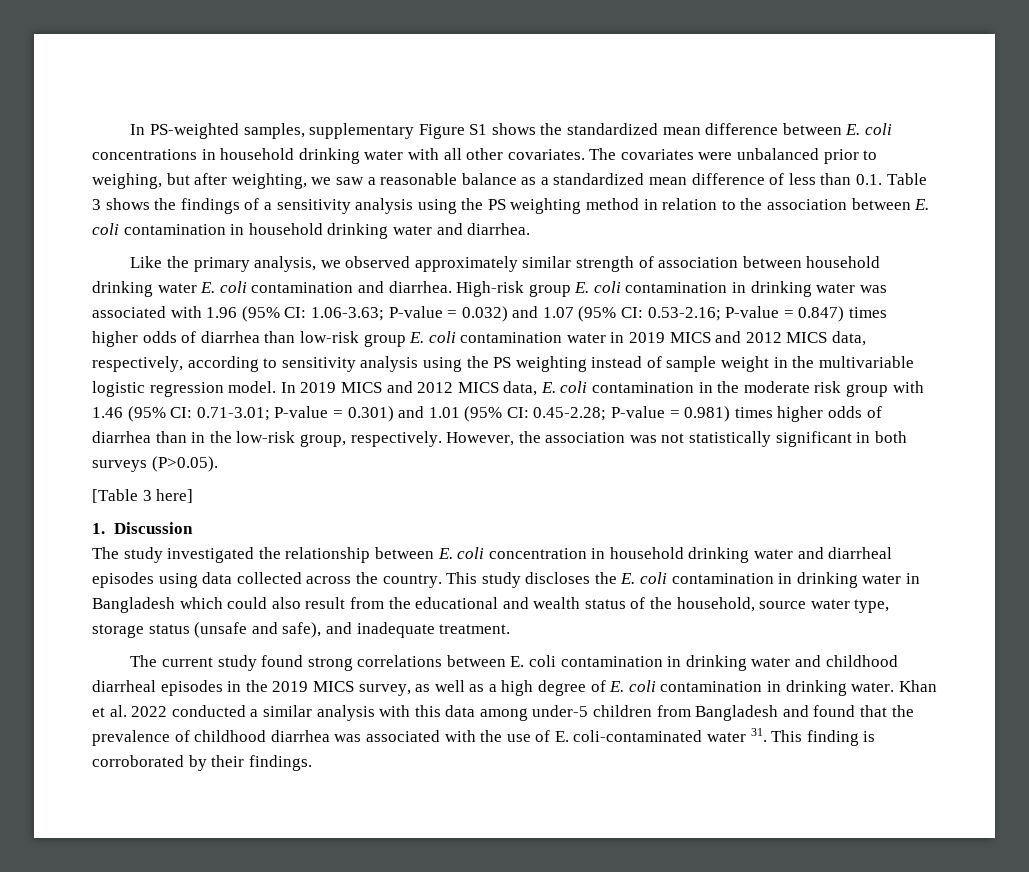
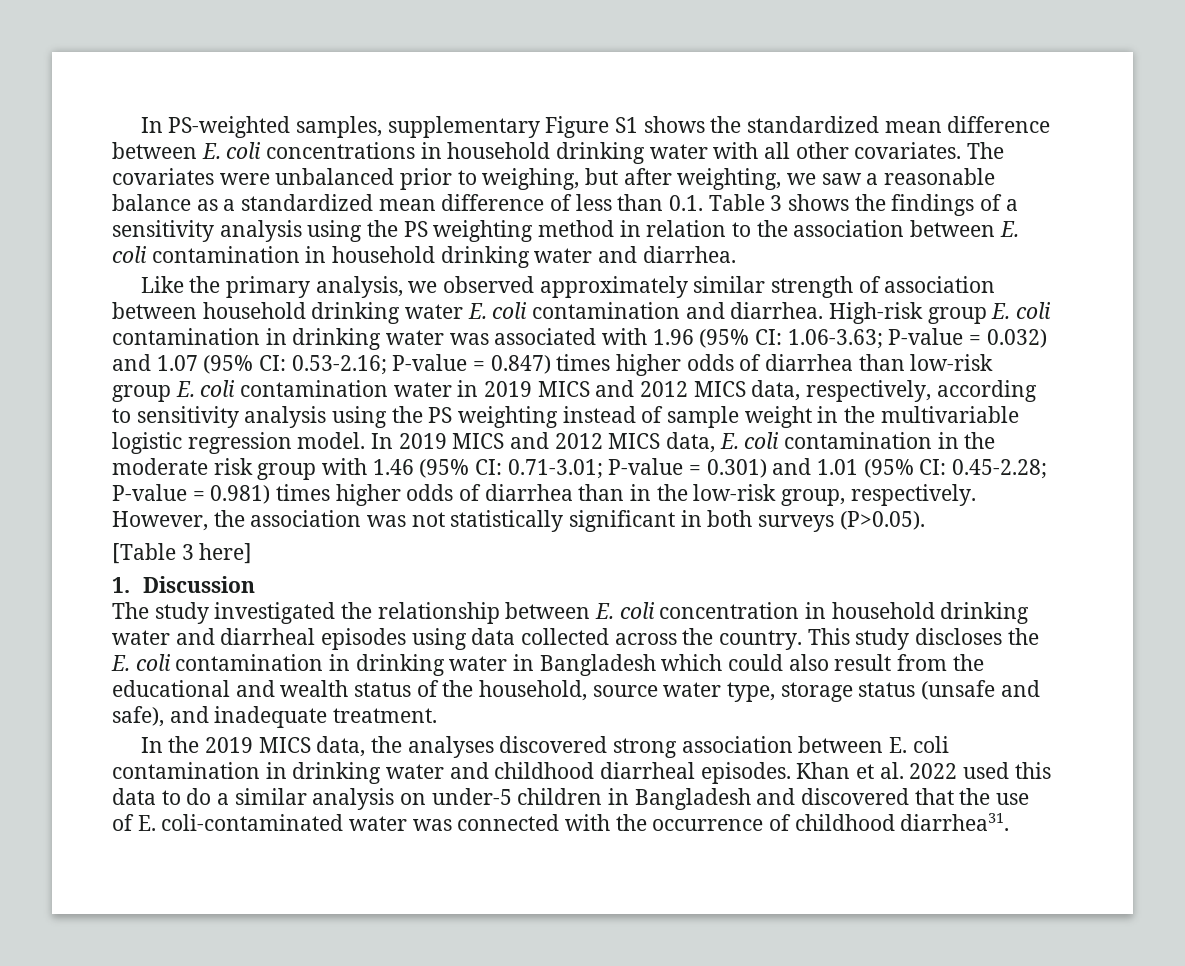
- The current study found strong correlations between E. coli contamination in drinking water and childhood diarrheal episodes in the 2019 MICS survey, as well as a high degree of E. coli contamination in drinking water. Khan et al. 2022 conducted a similar analysis with this data among under-5 children from Bangladesh and found that the prevalence of childhood diarrhea was associated with the use of E. coli-contaminated water 31. This finding is corroborated by their findings.
+ In the 2019 MICS data, the analyses discovered strong association between E. coli contamination in drinking water and childhood diarrheal episodes. Khan et al. 2022 used this data to do a similar analysis on under-5 children in Bangladesh and discovered that the use of E. coli-contaminated water was connected with the occurrence of childhood diarrhea31.

